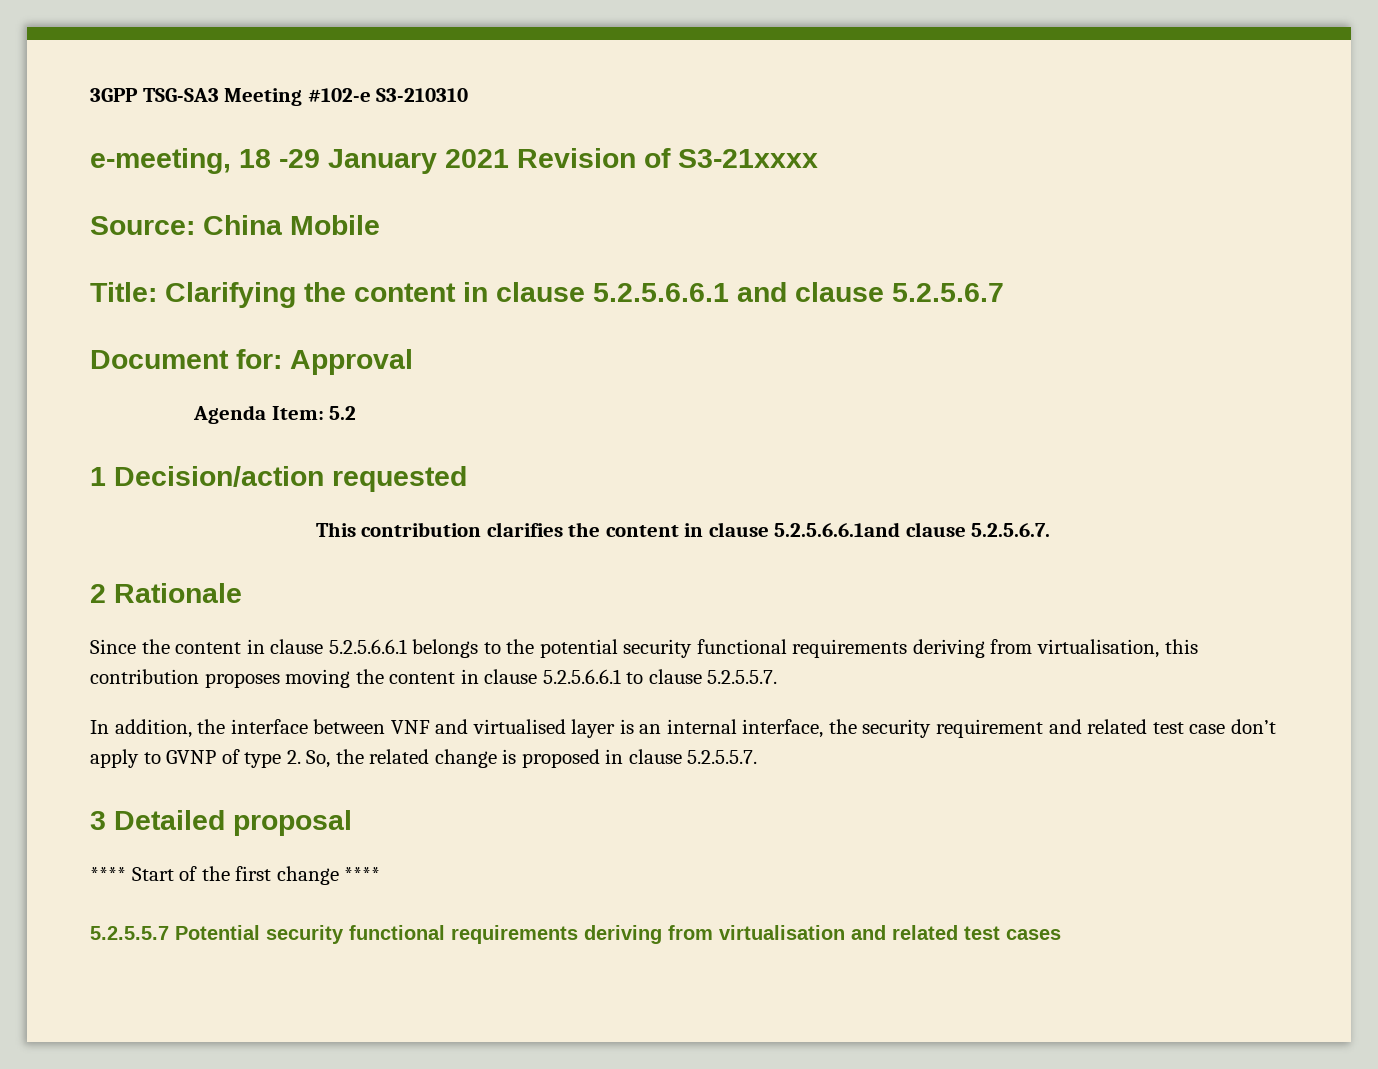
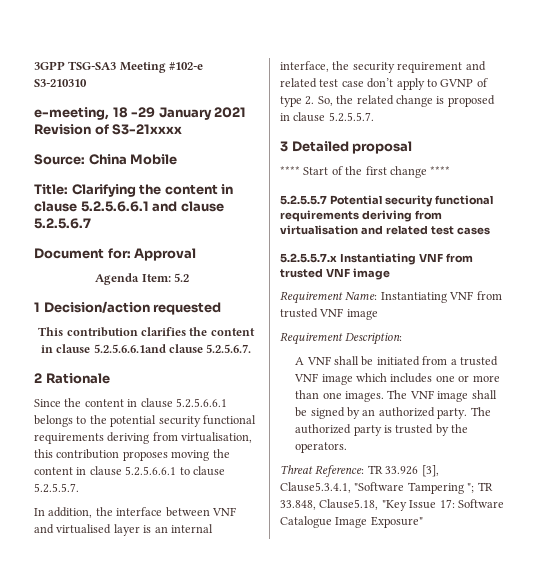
+ 5.2.5.5.7.x Instantiating VNF from trusted VNF image
+ Requirement Name: Instantiating VNF from trusted VNF image
+ Requirement Description:
+ A VNF shall be initiated from a trusted VNF image which includes one or more than one images. The VNF image shall be signed by an authorized party. The authorized party is trusted by the operators.
+ Threat Reference: TR 33.926 [3], Clause5.3.4.1, "Software Tampering "; TR 33.848, Clause5.18, "Key Issue 17: Software Catalogue Image Exposure"

